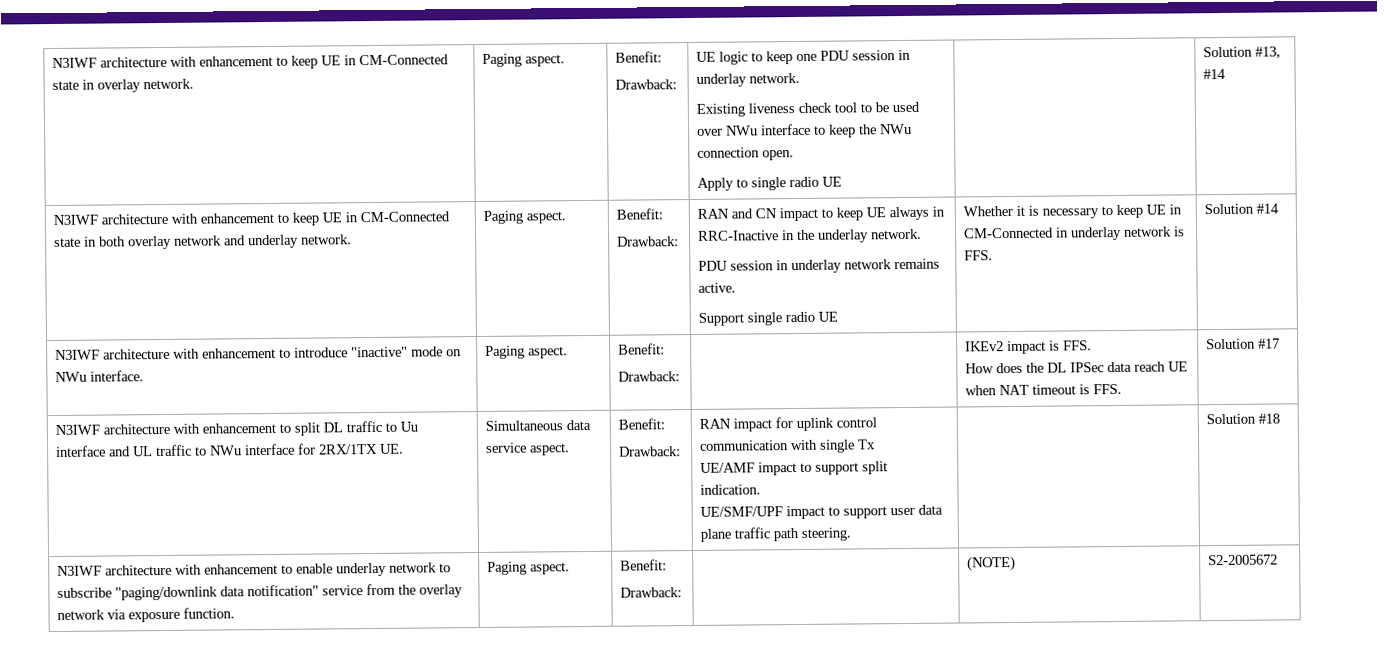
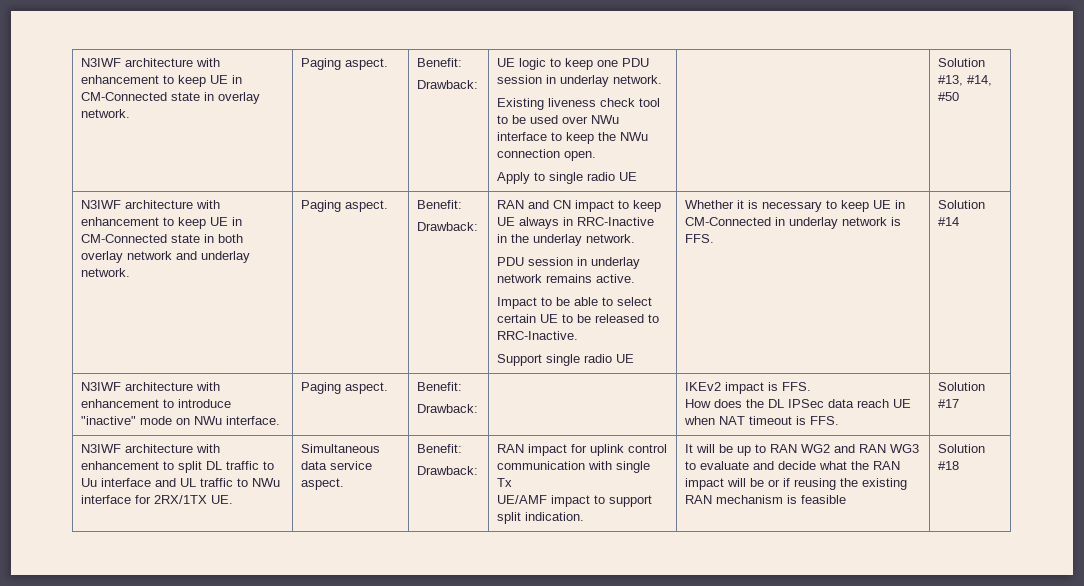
- Solution #13, #14
+ Solution #13, #14, #50
+ Impact to be able to select certain UE to be released to RRC-Inactive.
- UE/SMF/UPF impact to support user data plane traffic path steering. | | Solution #18
- N3IWF architecture with enhancement to enable underlay network to subscribe "paging/downlink data notification" service from the overlay network via exposure function. | Paging aspect. | Benefit:
- Drawback: | | (NOTE) | S2-2005672
+ It will be up to RAN WG2 and RAN WG3 to evaluate and decide what the RAN impact will be or if reusing the existing RAN mechanism is feasible | Solution #18

